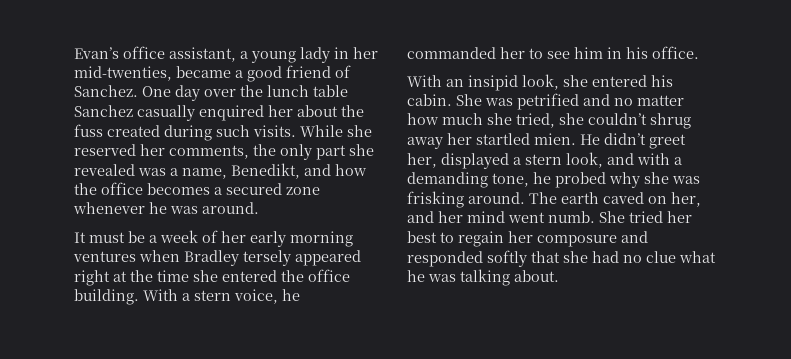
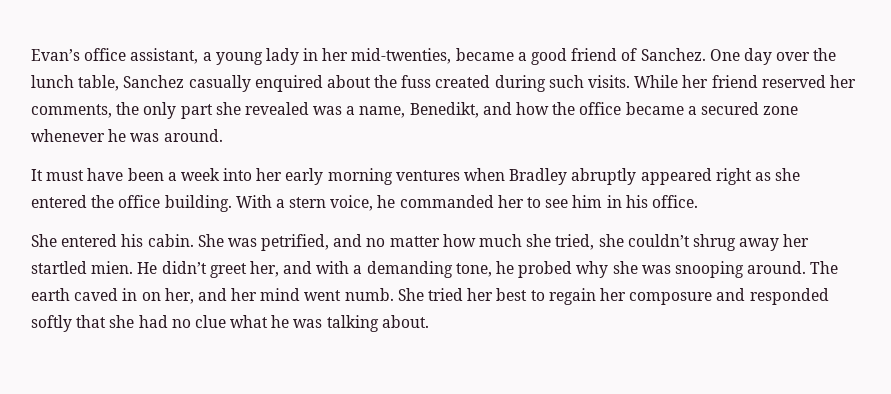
- One day over the lunch table Sanchez casually enquired her about the fuss created during such visits.
+ One day over the lunch table, Sanchez casually enquired about the fuss created during such visits.
- While she reserved her comments, the only part she revealed was a name, Benedikt, and how the office becomes a secured zone whenever he was around.
+ While her friend reserved her comments, the only part she revealed was a name, Benedikt, and how the office became a secured zone whenever he was around.
- It must be a week of her early morning ventures when Bradley tersely appeared right at the time she entered the office building.
+ It must have been a week into her early morning ventures when Bradley abruptly appeared right as she entered the office building.
- With an insipid look, she entered his cabin.
+ She entered his cabin.
- She was petrified and no matter how much she tried, she couldn’t shrug away her startled mien.
+ She was petrified, and no matter how much she tried, she couldn’t shrug away her startled mien.
- He didn’t greet her, displayed a stern look, and with a demanding tone, he probed why she was frisking around.
+ He didn’t greet her, and with a demanding tone, he probed why she was snooping around.
- The earth caved on her, and her mind went numb.
+ The earth caved in on her, and her mind went numb.

